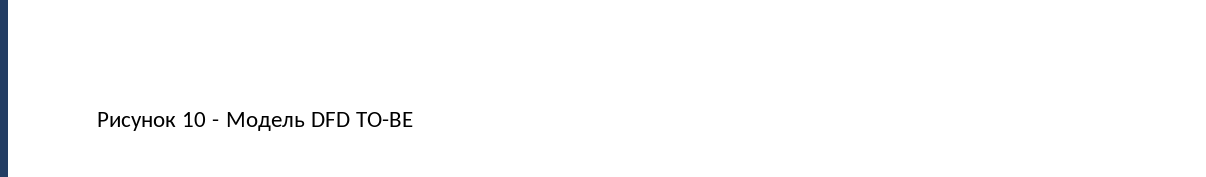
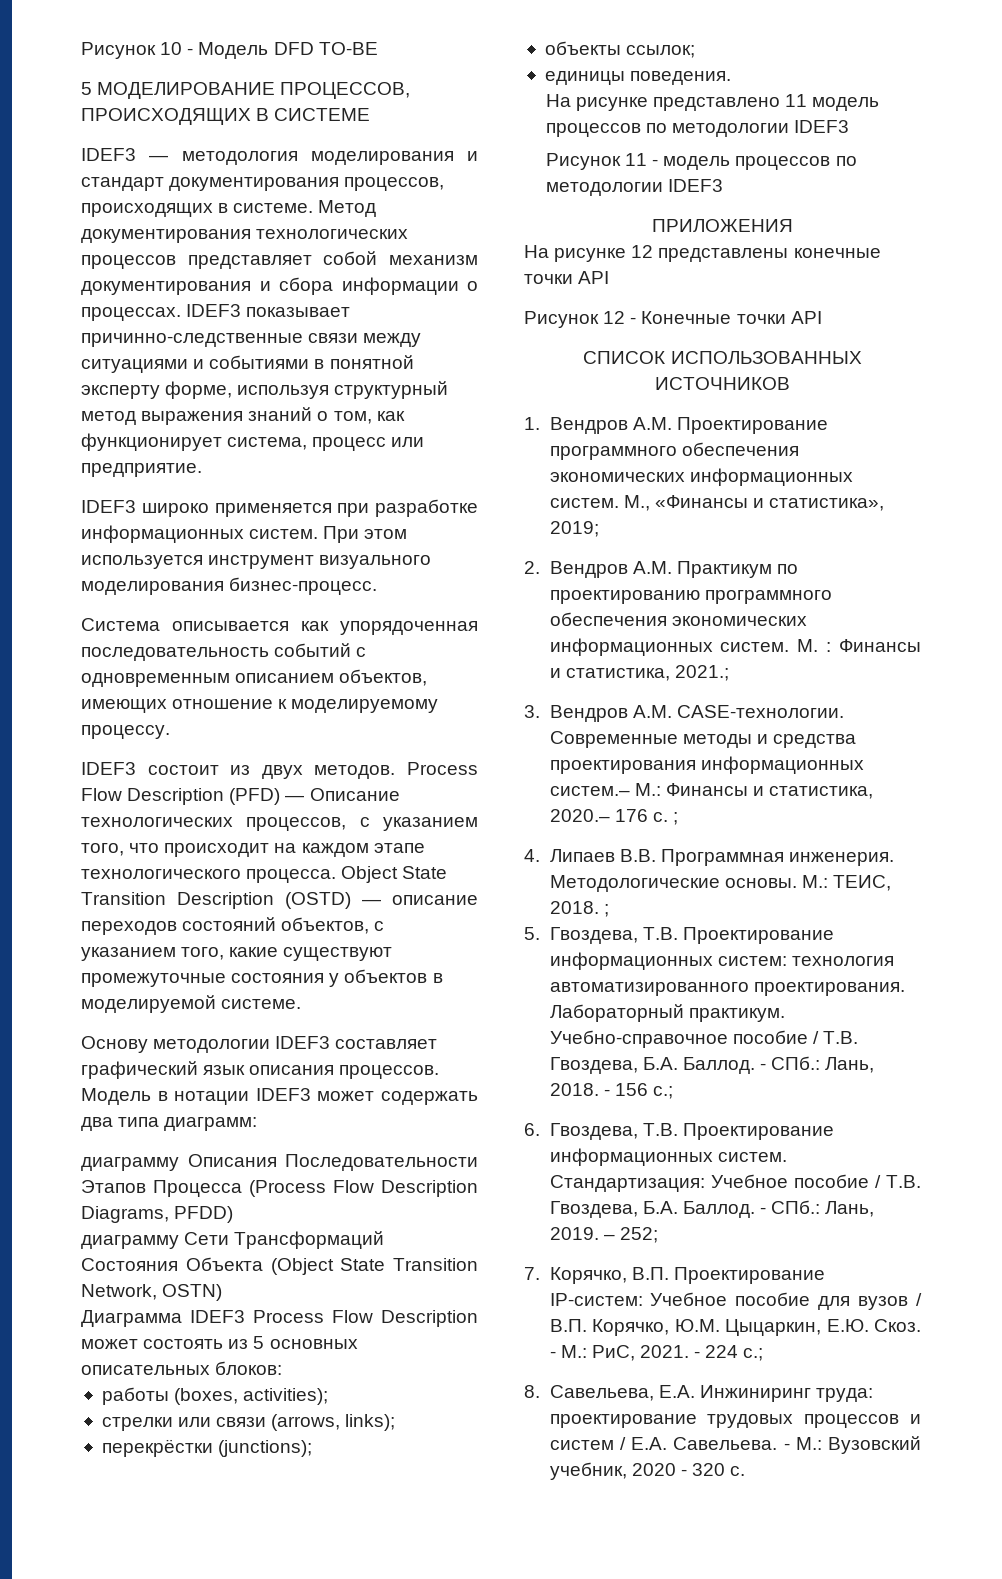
+ 5 МОДЕЛИРОВАНИЕ ПРОЦЕССОВ, ПРОИСХОДЯЩИХ В СИСТЕМЕ
+ IDEF3 — методология моделирования и стандарт документирования процессов, происходящих в системе. Метод документирования технологических процессов представляет собой механизм документирования и сбора информации о процессах. IDEF3 показывает причинно-следственные связи между ситуациями и событиями в понятной эксперту форме, используя структурный метод выражения знаний о том, как функционирует система, процесс или предприятие.
+ IDEF3 широко применяется при разработке информационных систем. При этом используется инструмент визуального моделирования бизнес-процесc.
+ Система описывается как упорядоченная последовательность событий с одновременным описанием объектов, имеющих отношение к моделируемому процессу.
+ IDEF3 состоит из двух методов. Process Flow Description (PFD) — Описание технологических процессов, с указанием того, что происходит на каждом этапе технологического процесса. Object State Transition Description (OSTD) — описание переходов состояний объектов, с указанием того, какие существуют промежуточные состояния у объектов в моделируемой системе.
+ Основу методологии IDEF3 составляет графический язык описания процессов. Модель в нотации IDEF3 может содержать два типа диаграмм:
+ диаграмму Описания Последовательности Этапов Процесса (Process Flow Description Diagrams, PFDD)
+ диаграмму Сети Трансформаций Состояния Объекта (Object State Transition Network, OSTN)
+ Диаграмма IDEF3 Process Flow Description может состоять из 5 основных описательных блоков:
+ работы (boxes, activities);
+ стрелки или связи (arrows, links);
+ перекрёстки (junctions);
+ объекты ссылок;
+ единицы поведения.
+ На рисунке представлено 11 модель процессов по методологии IDEF3
+ Рисунок 11 - модель процессов по методологии IDEF3
+ ПРИЛОЖЕНИЯ
+ На рисунке 12 представлены конечные точки API
+ Рисунок 12 - Конечные точки API
+ СПИСОК ИСПОЛЬЗОВАННЫХ ИСТОЧНИКОВ
+ 1. Вендров А.М. Проектирование программного обеспечения экономических информационных систем. М., «Финансы и статистика», 2019;
+ 2. Вендров A.M. Практикум по проектированию программного обеспечения экономических информационных систем. М. : Финансы и статистика, 2021.;
+ 3. Вендров А.М. CASE-технологии. Современные методы и средства проектирования информационных систем.– М.: Финансы и статистика, 2020.– 176 с. ;
+ 4. Липаев В.В. Программная инженерия. Методологические основы. М.: ТЕИС, 2018. ;
+ 5. Гвоздева, Т.В. Проектирование информационных систем: технология автоматизированного проектирования. Лабораторный практикум. Учебно-справочное пособие / Т.В. Гвоздева, Б.А. Баллод. - СПб.: Лань, 2018. - 156 c.;
+ 6. Гвоздева, Т.В. Проектирование информационных систем. Стандартизация: Учебное пособие / Т.В. Гвоздева, Б.А. Баллод. - СПб.: Лань, 2019. – 252;
+ 7. Корячко, В.П. Проектирование IP-систем: Учебное пособие для вузов / В.П. Корячко, Ю.М. Цыцаркин, Е.Ю. Скоз. - М.: РиС, 2021. - 224 c.;
+ 8. Савельева, Е.А. Инжиниринг труда: проектирование трудовых процессов и систем / Е.А. Савельева. - М.: Вузовский учебник, 2020 - 320 c.

